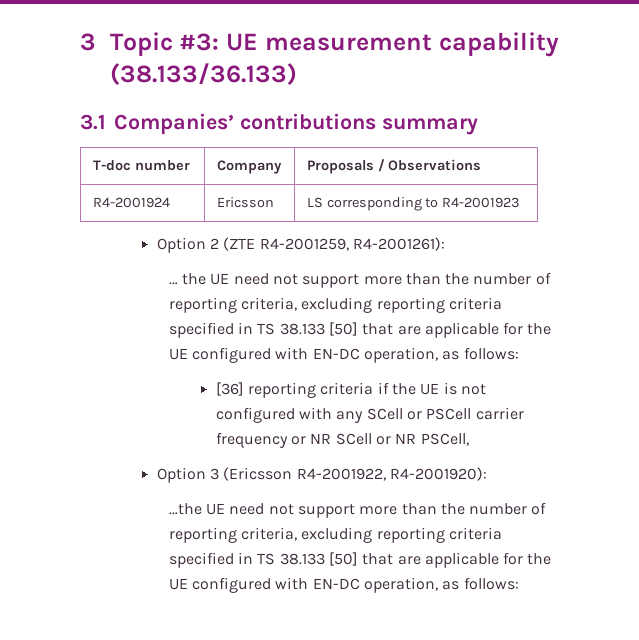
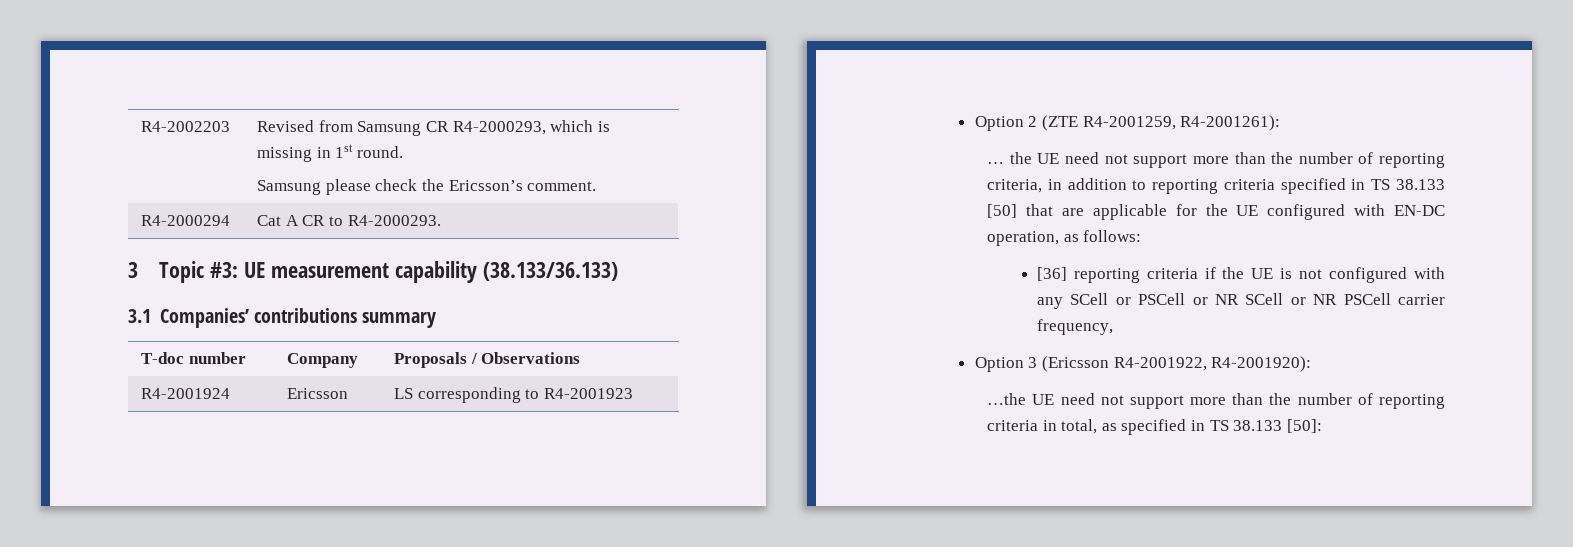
+ R4-2002203 | Revised from Samsung CR R4-2000293, which is missing in 1st round.
+ Samsung please check the Ericsson’s comment.
+ R4-2000294 | Cat A CR to R4-2000293.
- … the UE need not support more than the number of reporting criteria, excluding reporting criteria specified in TS 38.133 [50] that are applicable for the UE configured with EN-DC operation, as follows:
+ … the UE need not support more than the number of reporting criteria, in addition to reporting criteria specified in TS 38.133 [50] that are applicable for the UE configured with EN-DC operation, as follows:
- [36] reporting criteria if the UE is not configured with any SCell or PSCell carrier frequency or NR SCell or NR PSCell,
+ [36] reporting criteria if the UE is not configured with any SCell or PSCell or NR SCell or NR PSCell carrier frequency,
- …the UE need not support more than the number of reporting criteria, excluding reporting criteria specified in TS 38.133 [50] that are applicable for the UE configured with EN-DC operation, as follows:
+ …the UE need not support more than the number of reporting criteria in total, as specified in TS 38.133 [50]:

